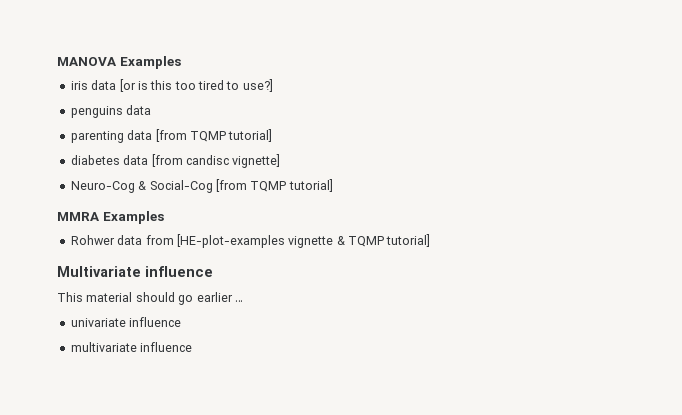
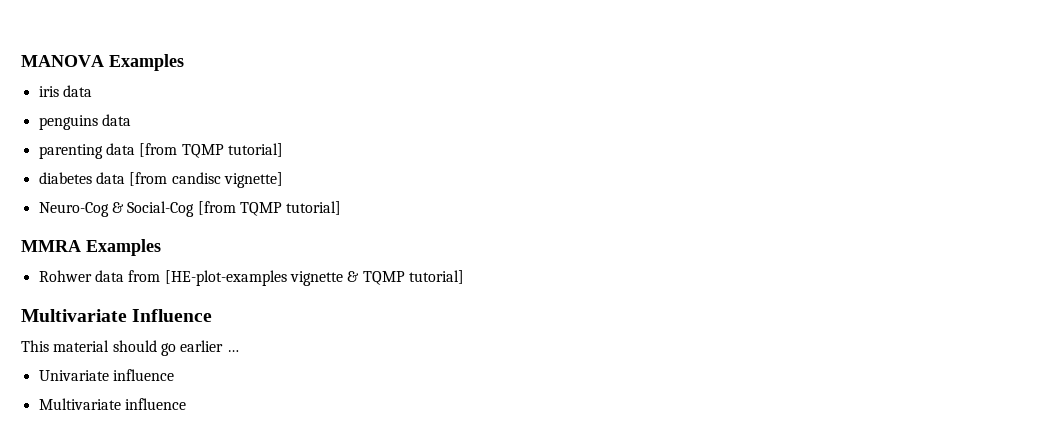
- iris data [or is this too tired to use?]
+ iris data
- Multivariate influence
+ Multivariate Influence
- univariate influence
- multivariate influence
+ Univariate influence
+ Multivariate influence

